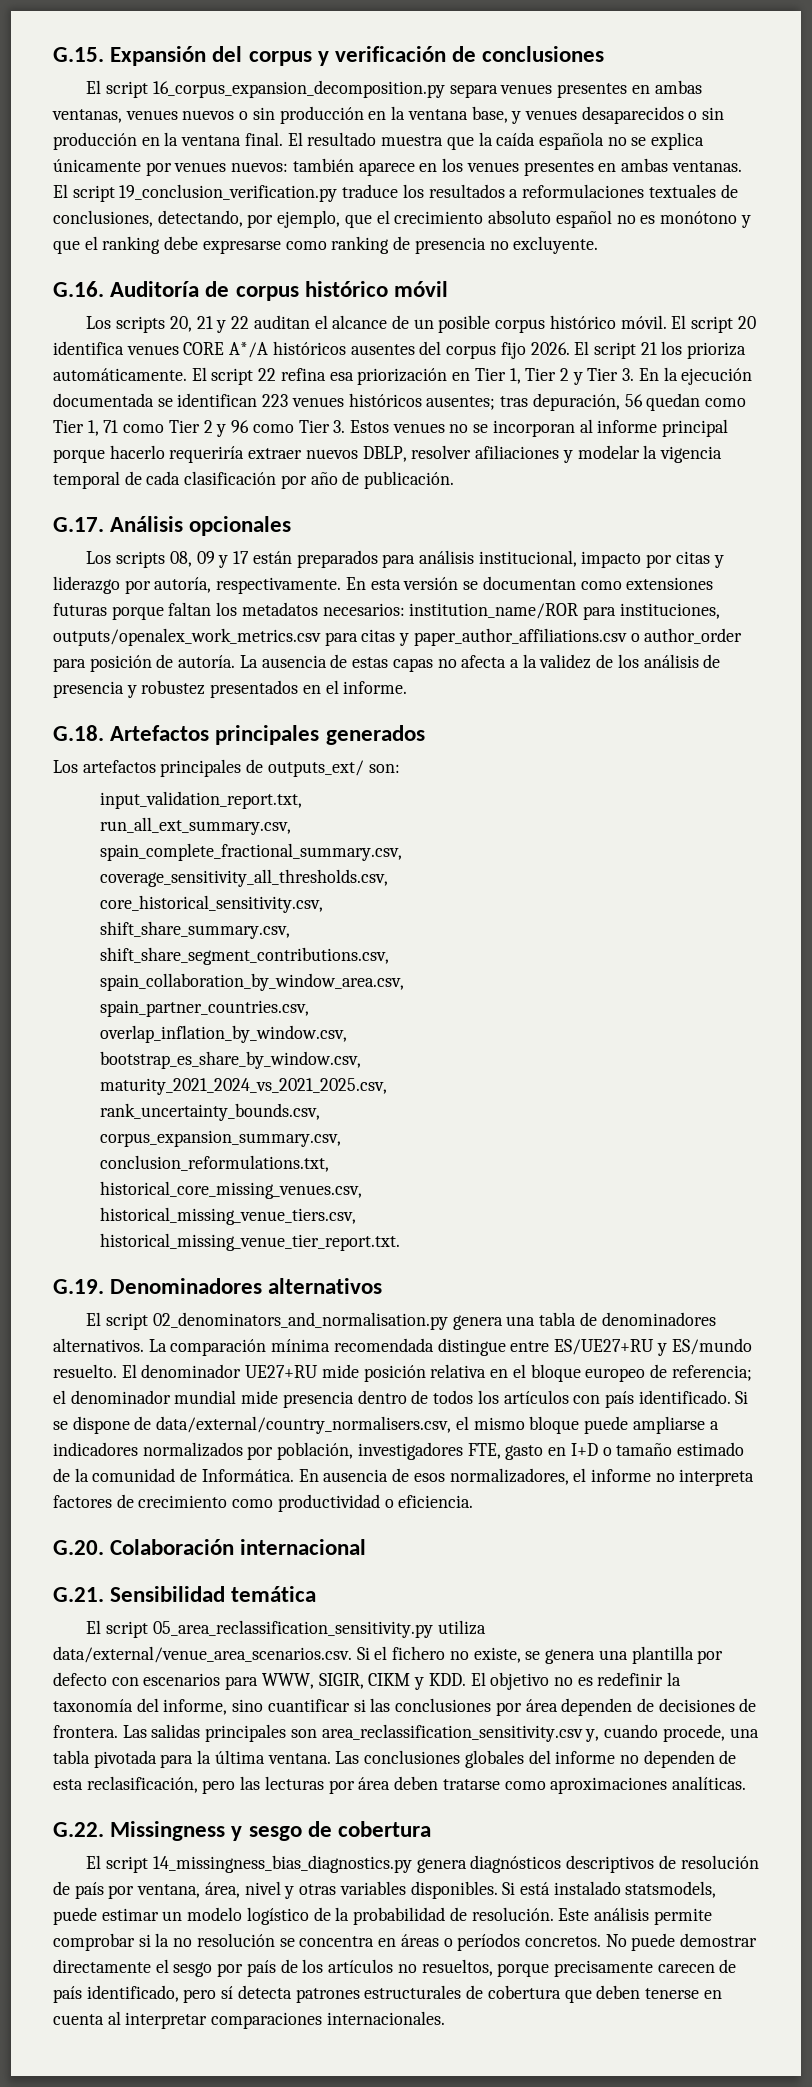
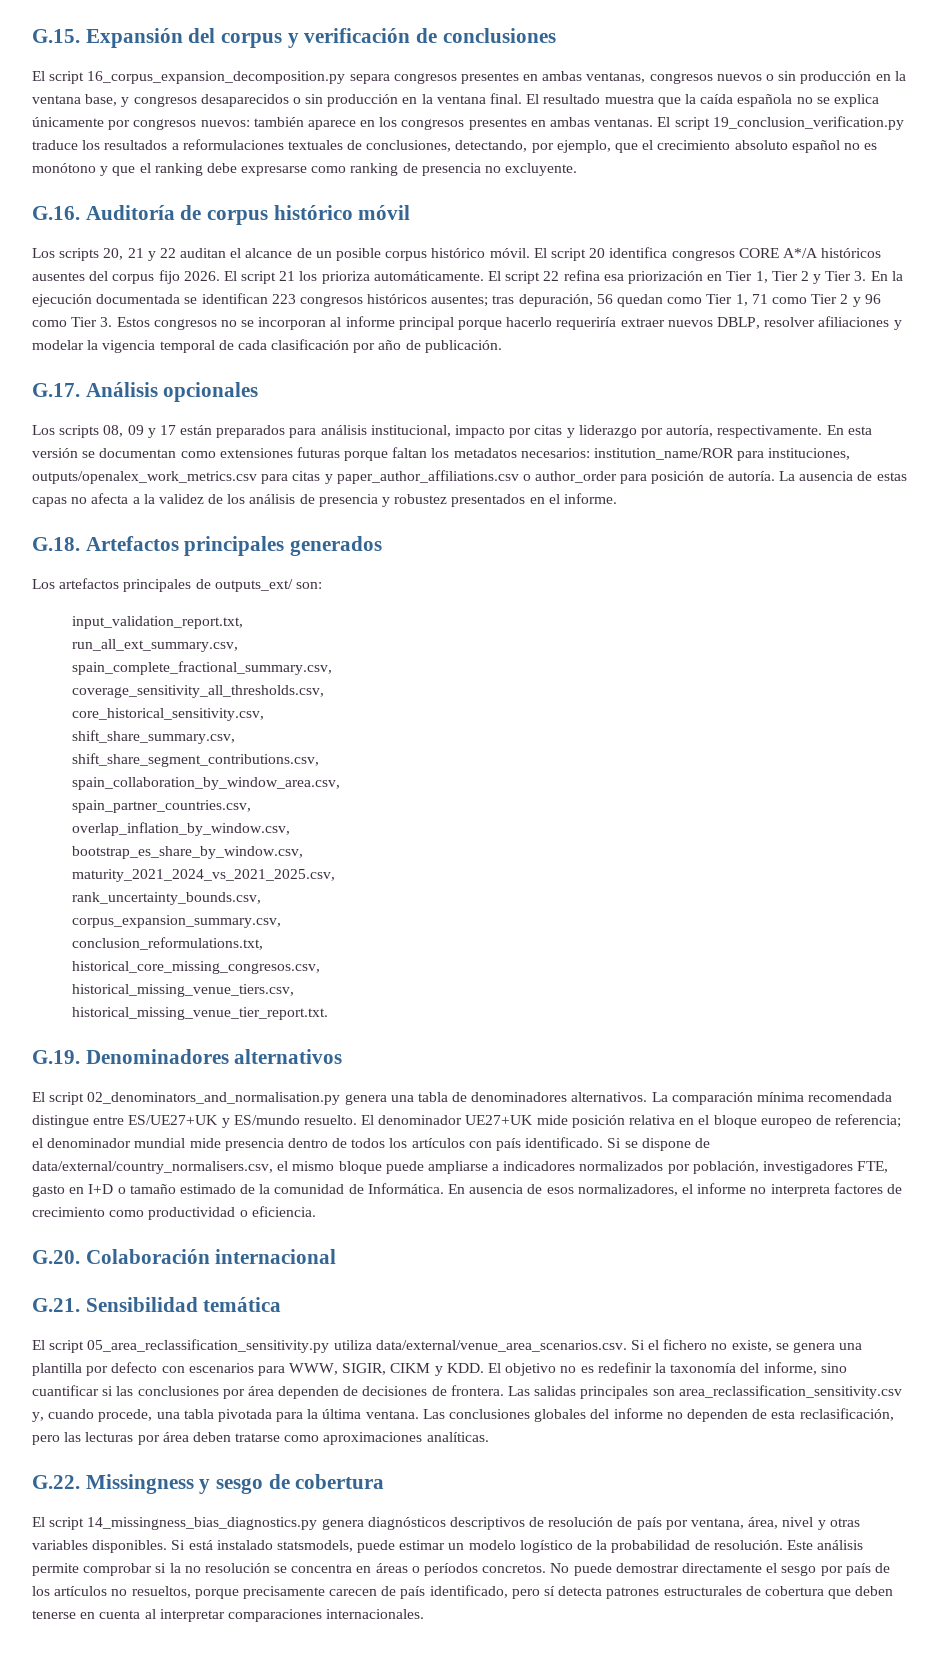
- El script 16_corpus_expansion_decomposition.py separa venues presentes en ambas ventanas, venues nuevos o sin producción en la ventana base, y venues desaparecidos o sin producción en la ventana final.
+ El script 16_corpus_expansion_decomposition.py separa congresos presentes en ambas ventanas, congresos nuevos o sin producción en la ventana base, y congresos desaparecidos o sin producción en la ventana final.
- El resultado muestra que la caída española no se explica únicamente por venues nuevos: también aparece en los venues presentes en ambas ventanas.
+ El resultado muestra que la caída española no se explica únicamente por congresos nuevos: también aparece en los congresos presentes en ambas ventanas.
- El script 20 identifica venues CORE A*/A históricos ausentes del corpus fijo 2026.
+ El script 20 identifica congresos CORE A*/A históricos ausentes del corpus fijo 2026.
- El script 22 refina esa priorización en Tier 1, Tier 2 y Tier 3. En la ejecución documentada se identifican 223 venues históricos ausentes;
+ El script 22 refina esa priorización en Tier 1, Tier 2 y Tier 3. En la ejecución documentada se identifican 223 congresos históricos ausentes;
- tras depuración, 56 quedan como Tier 1, 71 como Tier 2 y 96 como Tier 3. Estos venues no se incorporan al informe principal porque hacerlo requeriría extraer nuevos DBLP, resolver afiliaciones y modelar la vigencia temporal de cada clasificación por año de publicación.
+ tras depuración, 56 quedan como Tier 1, 71 como Tier 2 y 96 como Tier 3. Estos congresos no se incorporan al informe principal porque hacerlo requeriría extraer nuevos DBLP, resolver afiliaciones y modelar la vigencia temporal de cada clasificación por año de publicación.
- historical_core_missing_venues.csv,
+ historical_core_missing_congresos.csv,
- La comparación mínima recomendada distingue entre ES/UE27+RU y ES/mundo resuelto.
+ La comparación mínima recomendada distingue entre ES/UE27+UK y ES/mundo resuelto.
- El denominador UE27+RU mide posición relativa en el bloque europeo de referencia; el denominador mundial mide presencia dentro de todos los artículos con país identificado.
+ El denominador UE27+UK mide posición relativa en el bloque europeo de referencia; el denominador mundial mide presencia dentro de todos los artículos con país identificado.

